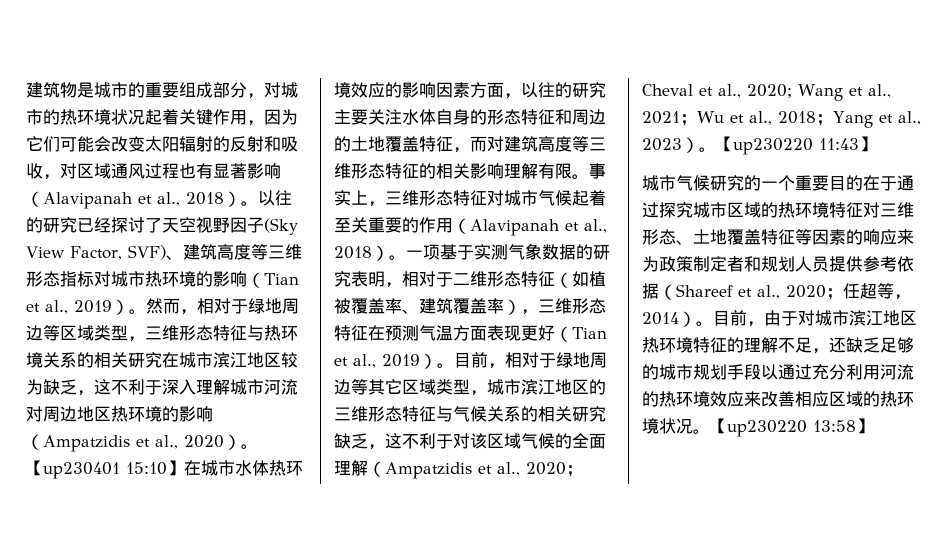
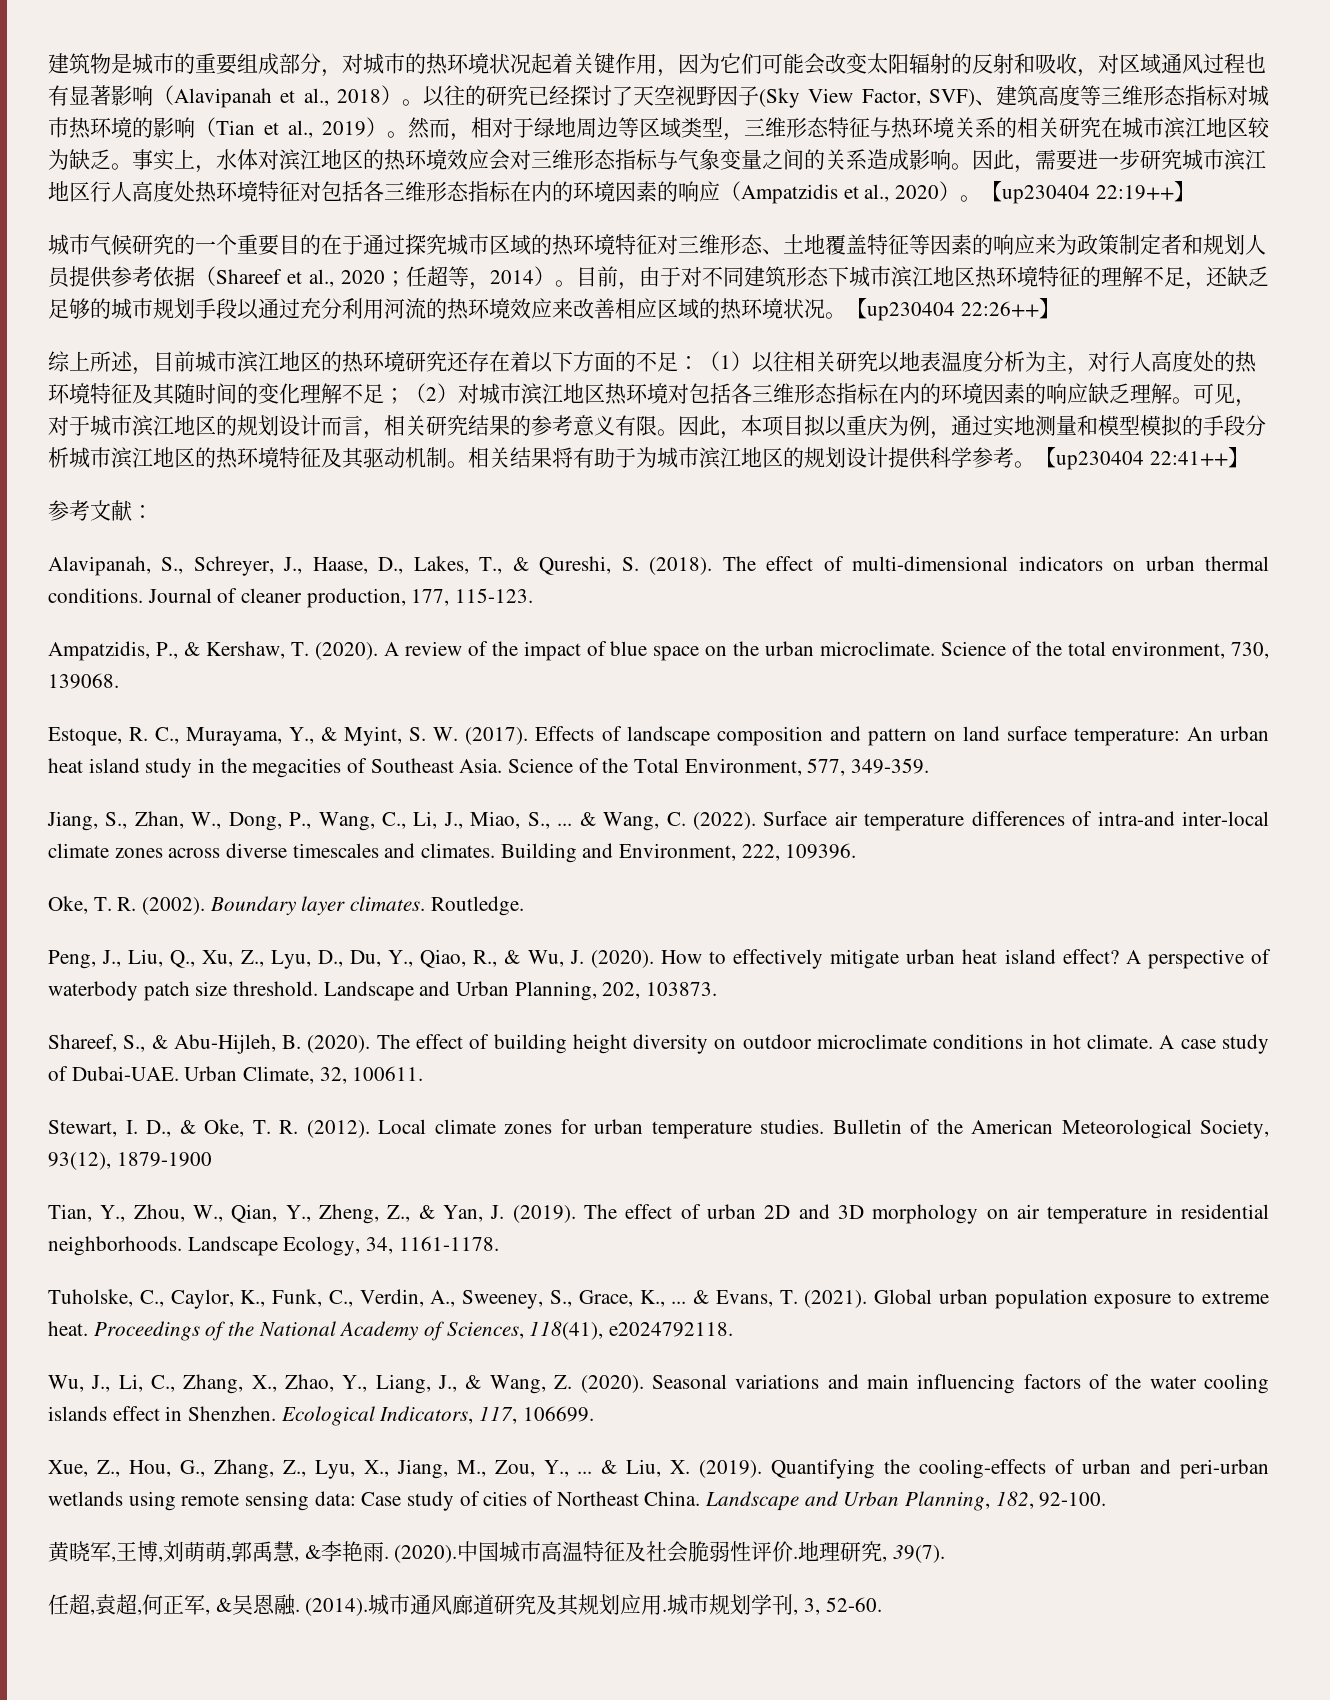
- 然而，相对于绿地周边等区域类型，三维形态特征与热环境关系的相关研究在城市滨江地区较为缺乏，这不利于深入理解城市河流对周边地区热环境的影响（Ampatzidis et al., 2020）。
+ 然而，相对于绿地周边等区域类型，三维形态特征与热环境关系的相关研究在城市滨江地区较为缺乏。事实上，水体对滨江地区的热环境效应会对三维形态指标与气象变量之间的关系造成影响。因此，需要进一步研究城市滨江地区行人高度处热环境特征对包括各三维形态指标在内的环境因素的响应（Ampatzidis et al., 2020）。
- 【up230401 15:10】在城市水体热环境效应的影响因素方面，以往的研究主要关注水体自身的形态特征和周边的土地覆盖特征，而对建筑高度等三维形态特征的相关影响理解有限。事实上，三维形态特征对城市气候起着至关重要的作用（Alavipanah et al., 2018）。一项基于实测气象数据的研究表明，相对于二维形态特征（如植被覆盖率、建筑覆盖率），三维形态特征在预测气温方面表现更好（Tian et al., 2019）。目前，相对于绿地周边等其它区域类型，城市滨江地区的三维形态特征与气候关系的相关研究缺乏，这不利于对该区域气候的全面理解（Ampatzidis et al., 2020；Cheval et al., 2020; Wang et al., 2021；Wu et al., 2018；Yang et al., 2023）。【up230220 11:43】
+ 【up230404 22:19++】
- 目前，由于对城市滨江地区热环境特征的理解不足，还缺乏足够的城市规划手段以通过充分利用河流的热环境效应来改善相应区域的热环境状况。
+ 目前，由于对不同建筑形态下城市滨江地区热环境特征的理解不足，还缺乏足够的城市规划手段以通过充分利用河流的热环境效应来改善相应区域的热环境状况。
- 【up230220 13:58】
+ 【up230404 22:26++】
+ 综上所述，目前城市滨江地区的热环境研究还存在着以下方面的不足：（1）以往相关研究以地表温度分析为主，对行人高度处的热环境特征及其随时间的变化理解不足；（2）对城市滨江地区热环境对包括各三维形态指标在内的环境因素的响应缺乏理解。可见，对于城市滨江地区的规划设计而言，相关研究结果的参考意义有限。因此，本项目拟以重庆为例，通过实地测量和模型模拟的手段分析城市滨江地区的热环境特征及其驱动机制。相关结果将有助于为城市滨江地区的规划设计提供科学参考。【up230404 22:41++】
+ 参考文献：
+ Alavipanah, S., Schreyer, J., Haase, D., Lakes, T., & Qureshi, S. (2018). The effect of multi-dimensional indicators on urban thermal conditions. Journal of cleaner production, 177, 115-123.
+ Ampatzidis, P., & Kershaw, T. (2020). A review of the impact of blue space on the urban microclimate. Science of the total environment, 730, 139068.
+ Estoque, R. C., Murayama, Y., & Myint, S. W. (2017). Effects of landscape composition and pattern on land surface temperature: An urban heat island study in the megacities of Southeast Asia. Science of the Total Environment, 577, 349-359.
+ Jiang, S., Zhan, W., Dong, P., Wang, C., Li, J., Miao, S., ... & Wang, C. (2022). Surface air temperature differences of intra-and inter-local climate zones across diverse timescales and climates. Building and Environment, 222, 109396.
+ Oke, T. R. (2002). Boundary layer climates. Routledge.
+ Peng, J., Liu, Q., Xu, Z., Lyu, D., Du, Y., Qiao, R., & Wu, J. (2020). How to effectively mitigate urban heat island effect? A perspective of waterbody patch size threshold. Landscape and Urban Planning, 202, 103873.
+ Shareef, S., & Abu-Hijleh, B. (2020). The effect of building height diversity on outdoor microclimate conditions in hot climate. A case study of Dubai-UAE. Urban Climate, 32, 100611.
+ Stewart, I. D., & Oke, T. R. (2012). Local climate zones for urban temperature studies. Bulletin of the American Meteorological Society, 93(12), 1879-1900
+ Tian, Y., Zhou, W., Qian, Y., Zheng, Z., & Yan, J. (2019). The effect of urban 2D and 3D morphology on air temperature in residential neighborhoods. Landscape Ecology, 34, 1161-1178.
+ Tuholske, C., Caylor, K., Funk, C., Verdin, A., Sweeney, S., Grace, K., ... & Evans, T. (2021). Global urban population exposure to extreme heat. Proceedings of the National Academy of Sciences, 118(41), e2024792118.
+ Wu, J., Li, C., Zhang, X., Zhao, Y., Liang, J., & Wang, Z. (2020). Seasonal variations and main influencing factors of the water cooling islands effect in Shenzhen. Ecological Indicators, 117, 106699.
+ Xue, Z., Hou, G., Zhang, Z., Lyu, X., Jiang, M., Zou, Y., ... & Liu, X. (2019). Quantifying the cooling-effects of urban and peri-urban wetlands using remote sensing data: Case study of cities of Northeast China. Landscape and Urban Planning, 182, 92-100.
+ 黄晓军,王博,刘萌萌,郭禹慧, &李艳雨. (2020).中国城市高温特征及社会脆弱性评价.地理研究, 39(7).
+ 任超,袁超,何正军, &吴恩融. (2014).城市通风廊道研究及其规划应用.城市规划学刊, 3, 52-60.

